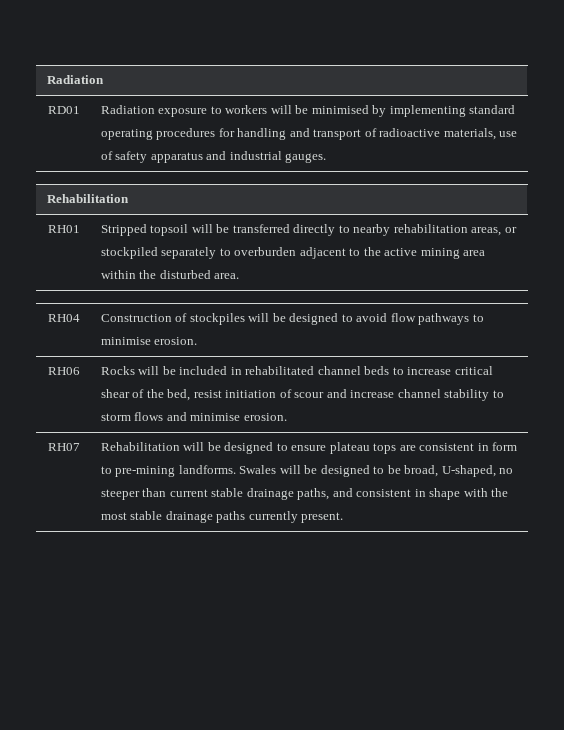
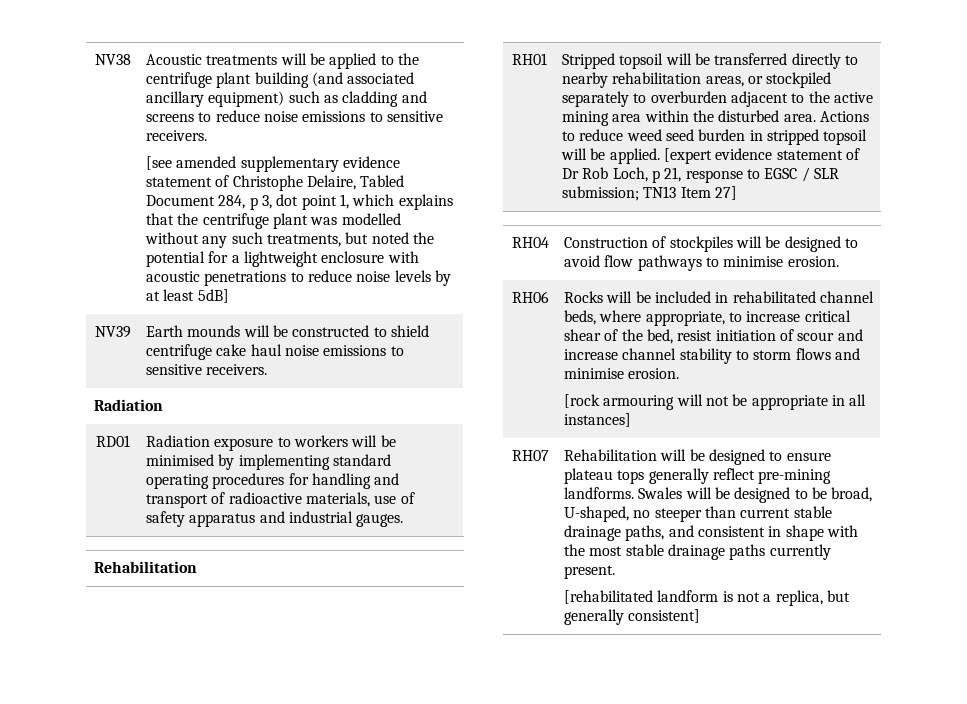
+ NV38 | Acoustic treatments will be applied to the centrifuge plant building (and associated ancillary equipment) such as cladding and screens to reduce noise emissions to sensitive receivers.
+ [see amended supplementary evidence statement of Christophe Delaire, Tabled Document 284, p 3, dot point 1, which explains that the centrifuge plant was modelled without any such treatments, but noted the potential for a lightweight enclosure with acoustic penetrations to reduce noise levels by at least 5dB]
+ NV39 | Earth mounds will be constructed to shield centrifuge cake haul noise emissions to sensitive receivers.
+ Actions to reduce weed seed burden in stripped topsoil will be applied. [expert evidence statement of Dr Rob Loch, p 21, response to EGSC / SLR submission; TN13 Item 27]
- Rocks will be included in rehabilitated channel beds to increase critical shear of the bed, resist initiation of scour and increase channel stability to storm flows and minimise erosion.
+ Rocks will be included in rehabilitated channel beds, where appropriate, to increase critical shear of the bed, resist initiation of scour and increase channel stability to storm flows and minimise erosion.
+ [rock armouring will not be appropriate in all instances]
- Rehabilitation will be designed to ensure plateau tops are consistent in form to pre-mining landforms.
+ Rehabilitation will be designed to ensure plateau tops generally reflect pre-mining landforms.
+ [rehabilitated landform is not a replica, but generally consistent]

